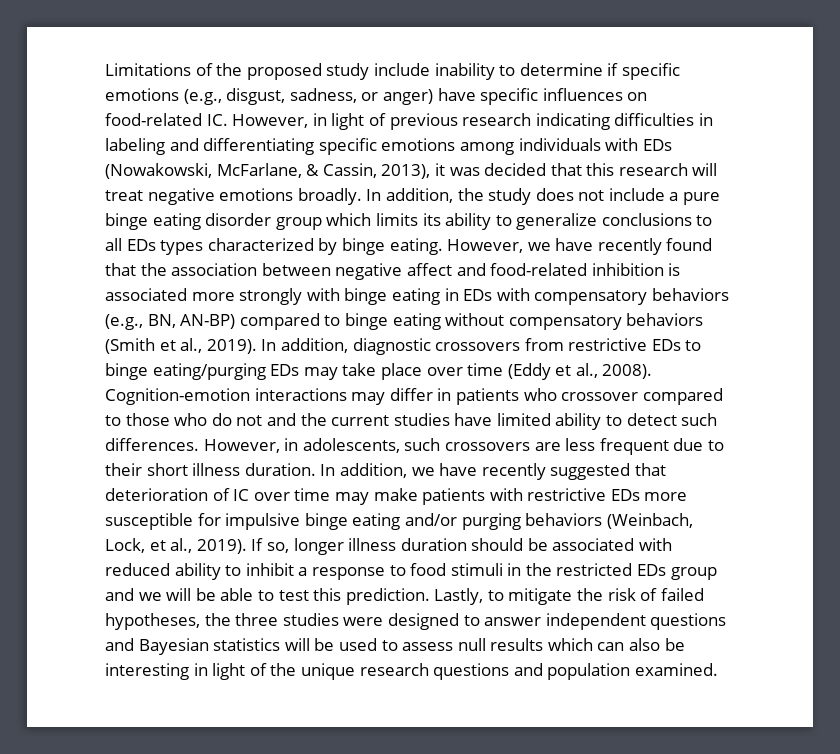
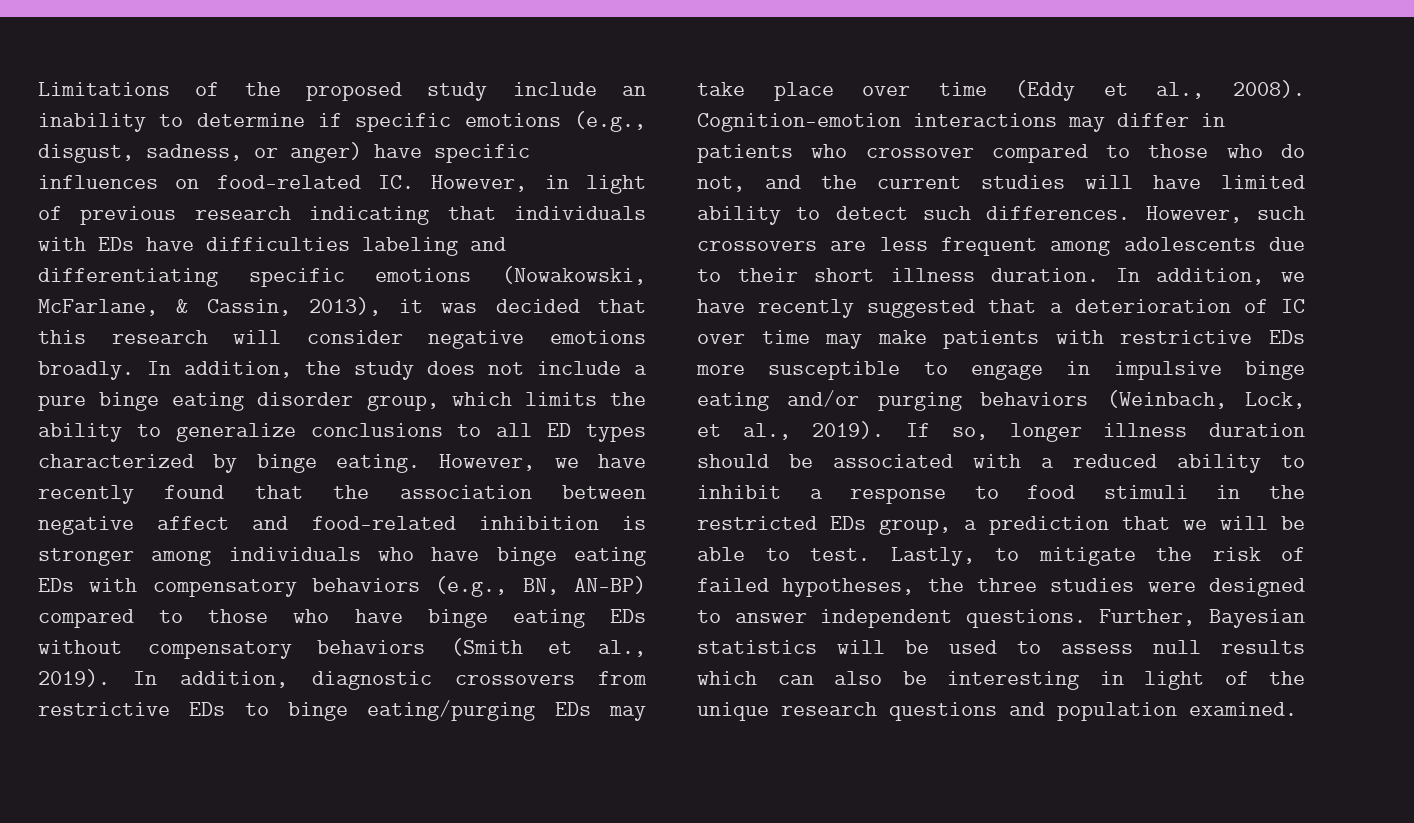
- Limitations of the proposed study include inability to determine if specific emotions (e.g., disgust, sadness, or anger) have specific influences on food-related IC. However, in light of previous research indicating difficulties in labeling and differentiating specific emotions among individuals with EDs (Nowakowski, McFarlane, & Cassin, 2013), it was decided that this research will treat negative emotions broadly.
+ Limitations of the proposed study include an inability to determine if specific emotions (e.g., disgust, sadness, or anger) have specific influences on food-related IC. However, in light of previous research indicating that individuals with EDs have difficulties labeling and differentiating specific emotions (Nowakowski, McFarlane, & Cassin, 2013), it was decided that this research will consider negative emotions broadly.
- In addition, the study does not include a pure binge eating disorder group which limits its ability to generalize conclusions to all EDs types characterized by binge eating.
+ In addition, the study does not include a pure binge eating disorder group, which limits the ability to generalize conclusions to all ED types characterized by binge eating.
- However, we have recently found that the association between negative affect and food-related inhibition is associated more strongly with binge eating in EDs with compensatory behaviors (e.g., BN, AN-BP) compared to binge eating without compensatory behaviors (Smith et al., 2019).
+ However, we have recently found that the association between negative affect and food-related inhibition is stronger among individuals who have binge eating EDs with compensatory behaviors (e.g., BN, AN-BP) compared to those who have binge eating EDs without compensatory behaviors (Smith et al., 2019).
- Cognition-emotion interactions may differ in patients who crossover compared to those who do not and the current studies have limited ability to detect such differences.
+ Cognition-emotion interactions may differ in patients who crossover compared to those who do not, and the current studies will have limited ability to detect such differences.
- However, in adolescents, such crossovers are less frequent due to their short illness duration.
+ However, such crossovers are less frequent among adolescents due to their short illness duration.
- In addition, we have recently suggested that deterioration of IC over time may make patients with restrictive EDs more susceptible for impulsive binge eating and/or purging behaviors (Weinbach, Lock, et al., 2019).
+ In addition, we have recently suggested that a deterioration of IC over time may make patients with restrictive EDs more susceptible to engage in impulsive binge eating and/or purging behaviors (Weinbach, Lock, et al., 2019).
- If so, longer illness duration should be associated with reduced ability to inhibit a response to food stimuli in the restricted EDs group and we will be able to test this prediction.
+ If so, longer illness duration should be associated with a reduced ability to inhibit a response to food stimuli in the restricted EDs group, a prediction that we will be able to test.
- Lastly, to mitigate the risk of failed hypotheses, the three studies were designed to answer independent questions and Bayesian statistics will be used to assess null results which can also be interesting in light of the unique research questions and population examined.
+ Lastly, to mitigate the risk of failed hypotheses, the three studies were designed to answer independent questions. Further, Bayesian statistics will be used to assess null results which can also be interesting in light of the unique research questions and population examined.

